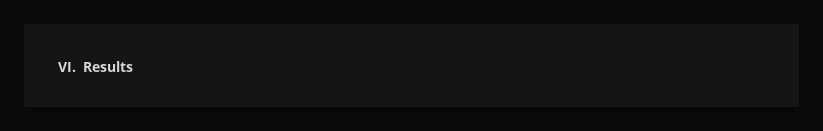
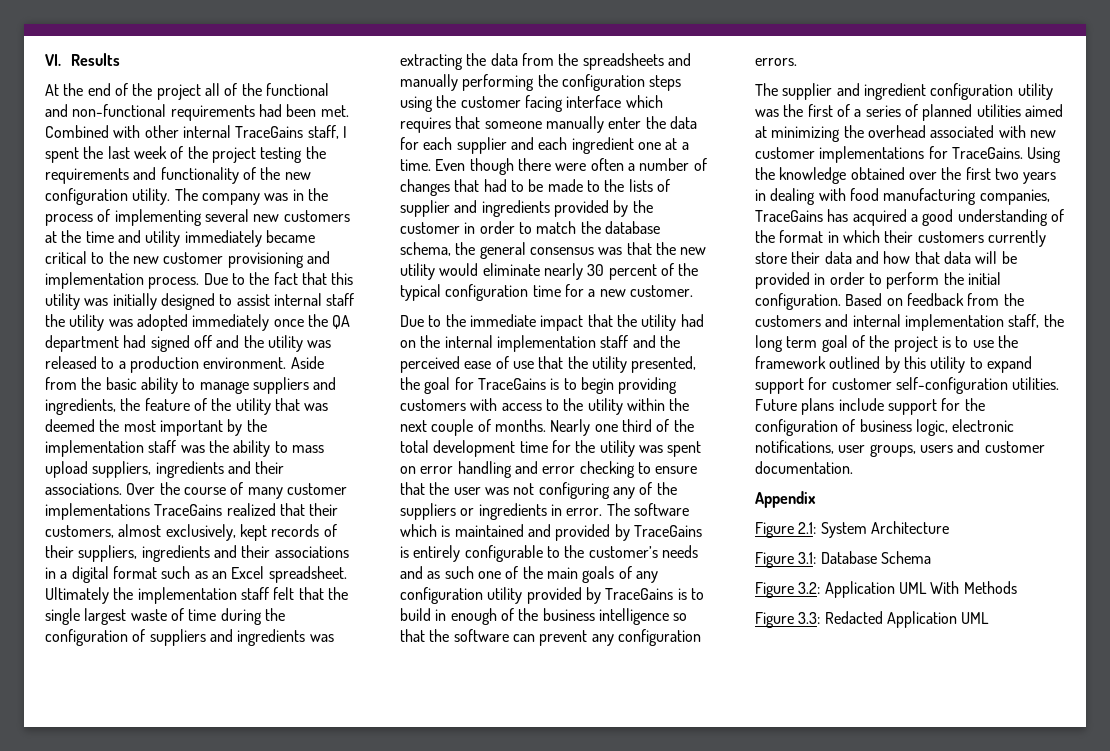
+ At the end of the project all of the functional and non-functional requirements had been met. Combined with other internal TraceGains staff, I spent the last week of the project testing the requirements and functionality of the new configuration utility. The company was in the process of implementing several new customers at the time and utility immediately became critical to the new customer provisioning and implementation process. Due to the fact that this utility was initially designed to assist internal staff the utility was adopted immediately once the QA department had signed off and the utility was released to a production environment. Aside from the basic ability to manage suppliers and ingredients, the feature of the utility that was deemed the most important by the implementation staff was the ability to mass upload suppliers, ingredients and their associations. Over the course of many customer implementations TraceGains realized that their customers, almost exclusively, kept records of their suppliers, ingredients and their associations in a digital format such as an Excel spreadsheet. Ultimately the implementation staff felt that the single largest waste of time during the configuration of suppliers and ingredients was extracting the data from the spreadsheets and manually performing the configuration steps using the customer facing interface which requires that someone manually enter the data for each supplier and each ingredient one at a time. Even though there were often a number of changes that had to be made to the lists of supplier and ingredients provided by the customer in order to match the database schema, the general consensus was that the new utility would eliminate nearly 30 percent of the typical configuration time for a new customer.
+ Due to the immediate impact that the utility had on the internal implementation staff and the perceived ease of use that the utility presented, the goal for TraceGains is to begin providing customers with access to the utility within the next couple of months. Nearly one third of the total development time for the utility was spent on error handling and error checking to ensure that the user was not configuring any of the suppliers or ingredients in error. The software which is maintained and provided by TraceGains is entirely configurable to the customer’s needs and as such one of the main goals of any configuration utility provided by TraceGains is to build in enough of the business intelligence so that the software can prevent any configuration errors.
+ The supplier and ingredient configuration utility was the first of a series of planned utilities aimed at minimizing the overhead associated with new customer implementations for TraceGains. Using the knowledge obtained over the first two years in dealing with food manufacturing companies, TraceGains has acquired a good understanding of the format in which their customers currently store their data and how that data will be provided in order to perform the initial configuration. Based on feedback from the customers and internal implementation staff, the long term goal of the project is to use the framework outlined by this utility to expand support for customer self-configuration utilities. Future plans include support for the configuration of business logic, electronic notifications, user groups, users and customer documentation.
+ Appendix
+ Figure 2.1: System Architecture
+ Figure 3.1: Database Schema
+ Figure 3.2: Application UML With Methods
+ Figure 3.3: Redacted Application UML

